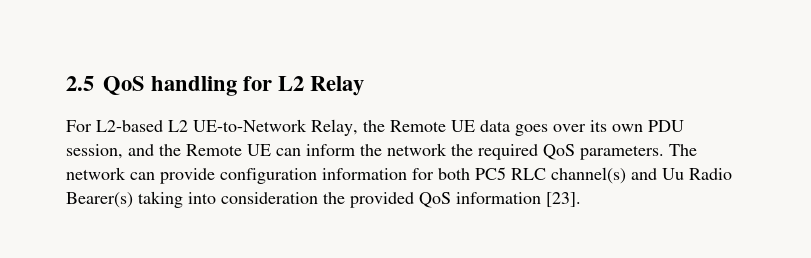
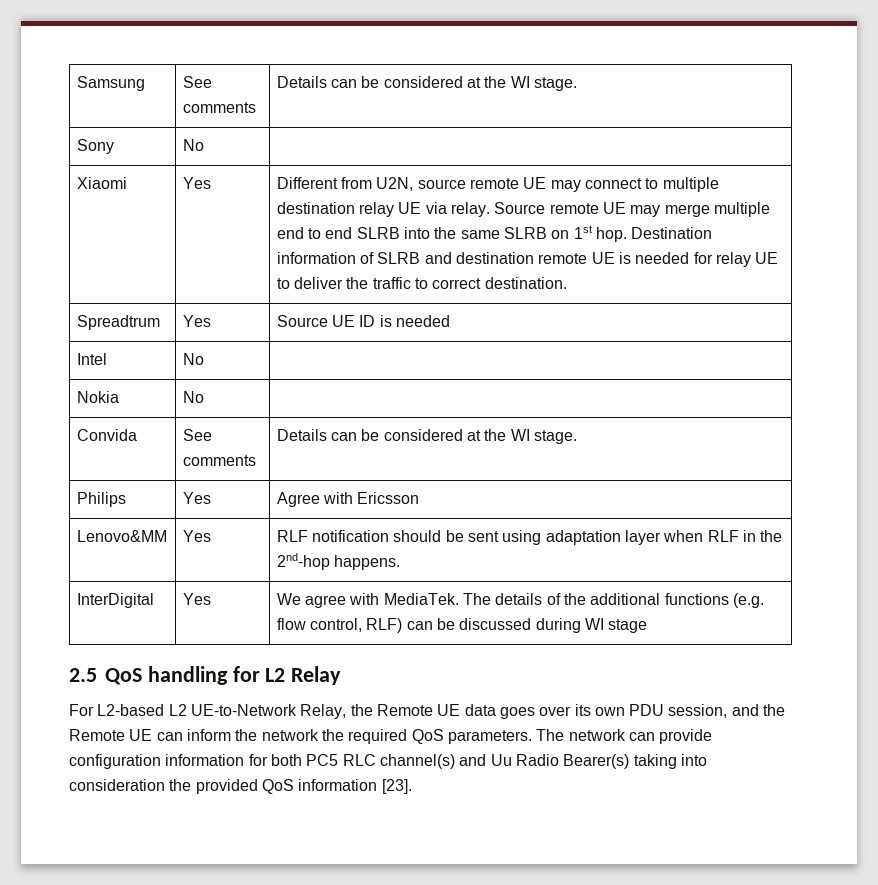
+ Samsung | See comments | Details can be considered at the WI stage.
+ Sony | No |
+ Xiaomi | Yes | Different from U2N, source remote UE may connect to multiple destination relay UE via relay. Source remote UE may merge multiple end to end SLRB into the same SLRB on 1st hop. Destination information of SLRB and destination remote UE is needed for relay UE to deliver the traffic to correct destination.
+ Spreadtrum | Yes | Source UE ID is needed
+ Intel | No |
+ Nokia | No |
+ Convida | See comments | Details can be considered at the WI stage.
+ Philips | Yes | Agree with Ericsson
+ Lenovo&MM | Yes | RLF notification should be sent using adaptation layer when RLF in the 2nd-hop happens.
+ InterDigital | Yes | We agree with MediaTek. The details of the additional functions (e.g. flow control, RLF) can be discussed during WI stage

